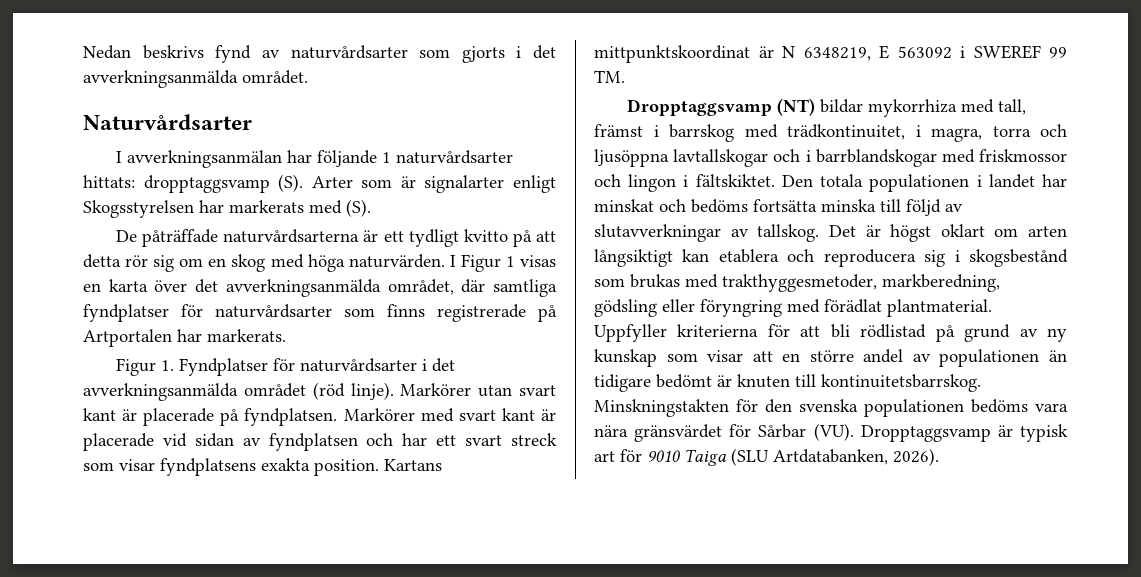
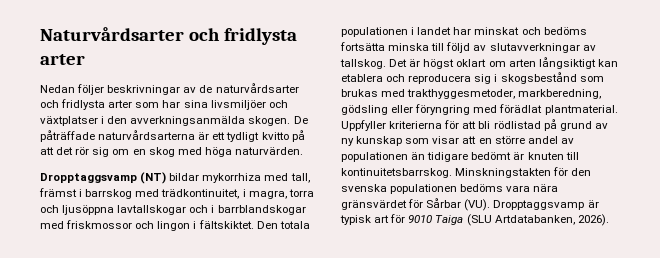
- Nedan beskrivs fynd av naturvårdsarter som gjorts i det avverkningsanmälda området.
- Naturvårdsarter
- I avverkningsanmälan har följande 1 naturvårdsarter hittats: dropptaggsvamp (S). Arter som är signalarter enligt Skogsstyrelsen har markerats med (S).
- De påträffade naturvårdsarterna är ett tydligt kvitto på att detta rör sig om en skog med höga naturvärden. I Figur 1 visas en karta över det avverkningsanmälda området, där samtliga fyndplatser för naturvårdsarter som finns registrerade på Artportalen har markerats.
- Figur 1. Fyndplatser för naturvårdsarter i det avverkningsanmälda området (röd linje). Markörer utan svart kant är placerade på fyndplatsen. Markörer med svart kant är placerade vid sidan av fyndplatsen och har ett svart streck som visar fyndplatsens exakta position. Kartans mittpunktskoordinat är N 6348219, E 563092 i SWEREF 99 TM.
+ Naturvårdsarter och fridlysta arter
+ Nedan följer beskrivningar av de naturvårdsarter och fridlysta arter som har sina livsmiljöer och växtplatser i den avverkningsanmälda skogen. De påträffade naturvårdsarterna är ett tydligt kvitto på att det rör sig om en skog med höga naturvärden.

